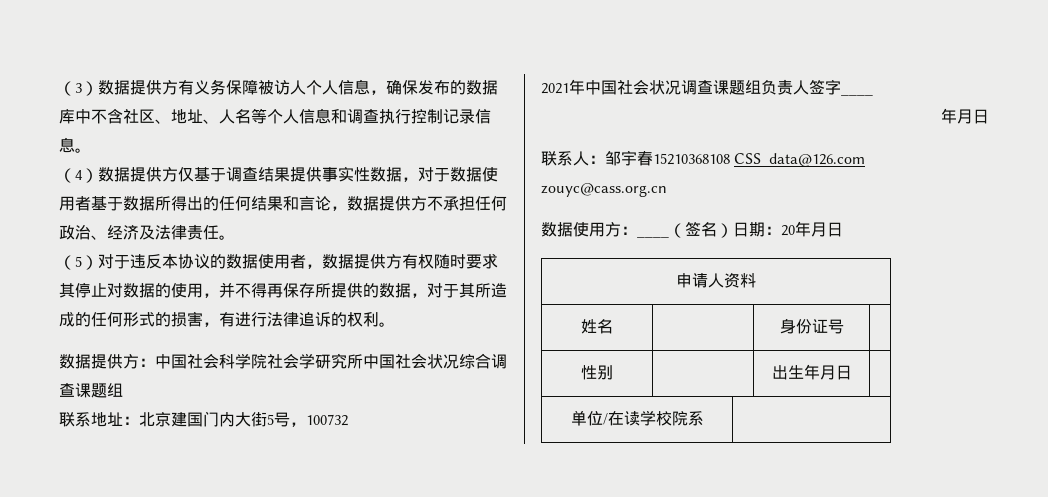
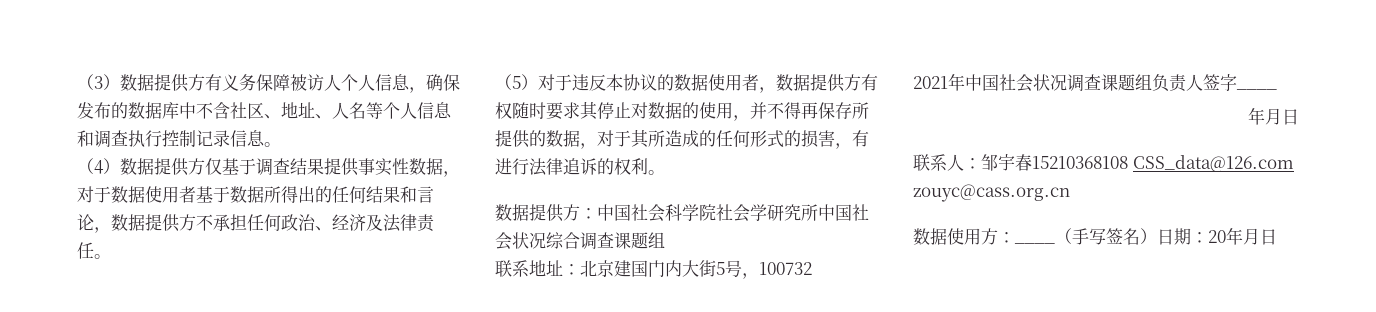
- 数据使用方：____（签名）日期：20年月日
+ 数据使用方：____（手写签名）日期：20年月日
- 申请人资料
- 姓名 | | 身份证号 |
- 性别 | | 出生年月日 |
- 单位/在读学校院系 |

